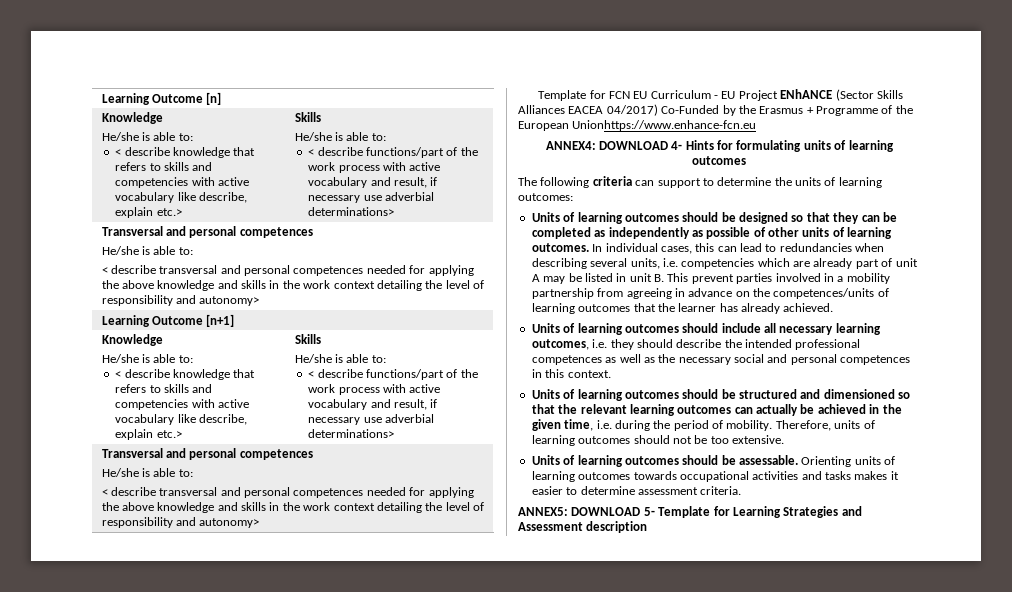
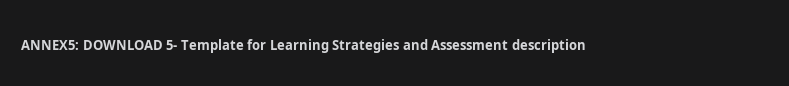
- Learning Outcome [n]
- Knowledge
- He/she is able to:
- < describe knowledge that refers to skills and competencies with active vocabulary like describe, explain etc.> | Skills
- He/she is able to:
- < describe functions/part of the work process with active vocabulary and result, if necessary use adverbial determinations>
- Transversal and personal competences
- He/she is able to:
- < describe transversal and personal competences needed for applying the above knowledge and skills in the work context detailing the level of responsibility and autonomy>
- Learning Outcome [n+1]
- Knowledge
- He/she is able to:
- < describe knowledge that refers to skills and competencies with active vocabulary like describe, explain etc.> | Skills
- He/she is able to:
- < describe functions/part of the work process with active vocabulary and result, if necessary use adverbial determinations>
- Transversal and personal competences
- He/she is able to:
- < describe transversal and personal competences needed for applying the above knowledge and skills in the work context detailing the level of responsibility and autonomy>
- Template for FCN EU Curriculum - EU Project ENhANCE (Sector Skills Alliances EACEA 04/2017) Co-Funded by the Erasmus + Programme of the European Unionhttps://www.enhance-fcn.eu
- ANNEX4: DOWNLOAD 4- Hints for formulating units of learning outcomes
- The following criteria can support to determine the units of learning outcomes:
- Units of learning outcomes should be designed so that they can be completed as independently as possible of other units of learning outcomes. In individual cases, this can lead to redundancies when describing several units, i.e. competencies which are already part of unit A may be listed in unit B. This prevent parties involved in a mobility partnership from agreeing in advance on the competences/units of learning outcomes that the learner has already achieved.
- Units of learning outcomes should include all necessary learning outcomes, i.e. they should describe the intended professional competences as well as the necessary social and personal competences in this context.
- Units of learning outcomes should be structured and dimensioned so that the relevant learning outcomes can actually be achieved in the given time, i.e. during the period of mobility. Therefore, units of learning outcomes should not be too extensive.
- Units of learning outcomes should be assessable. Orienting units of learning outcomes towards occupational activities and tasks makes it easier to determine assessment criteria.

